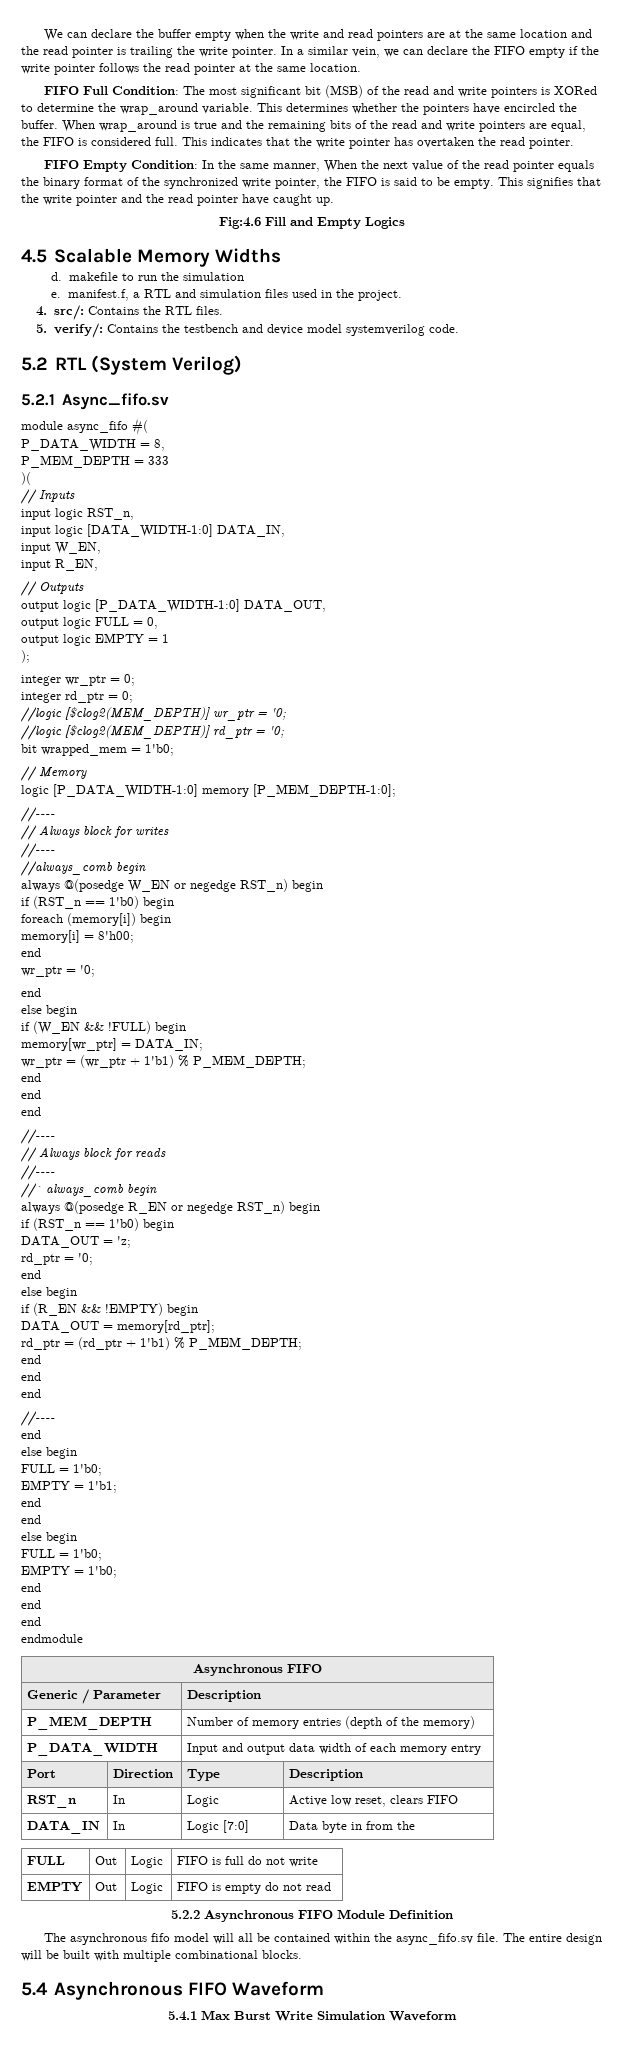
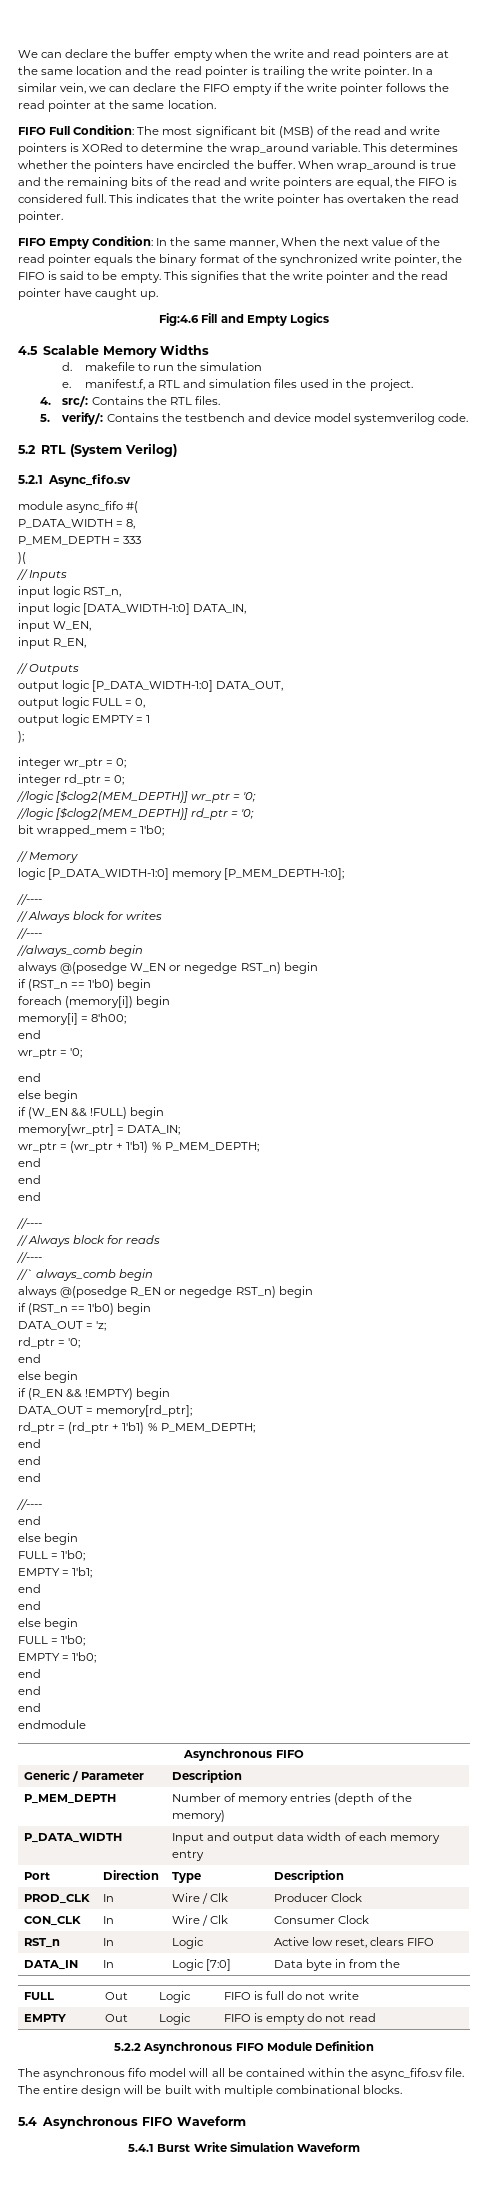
+ PROD_CLK | In | Wire / Clk | Producer Clock
+ CON_CLK | In | Wire / Clk | Consumer Clock
- 5.4.1 Max Burst Write Simulation Waveform
+ 5.4.1 Burst Write Simulation Waveform

